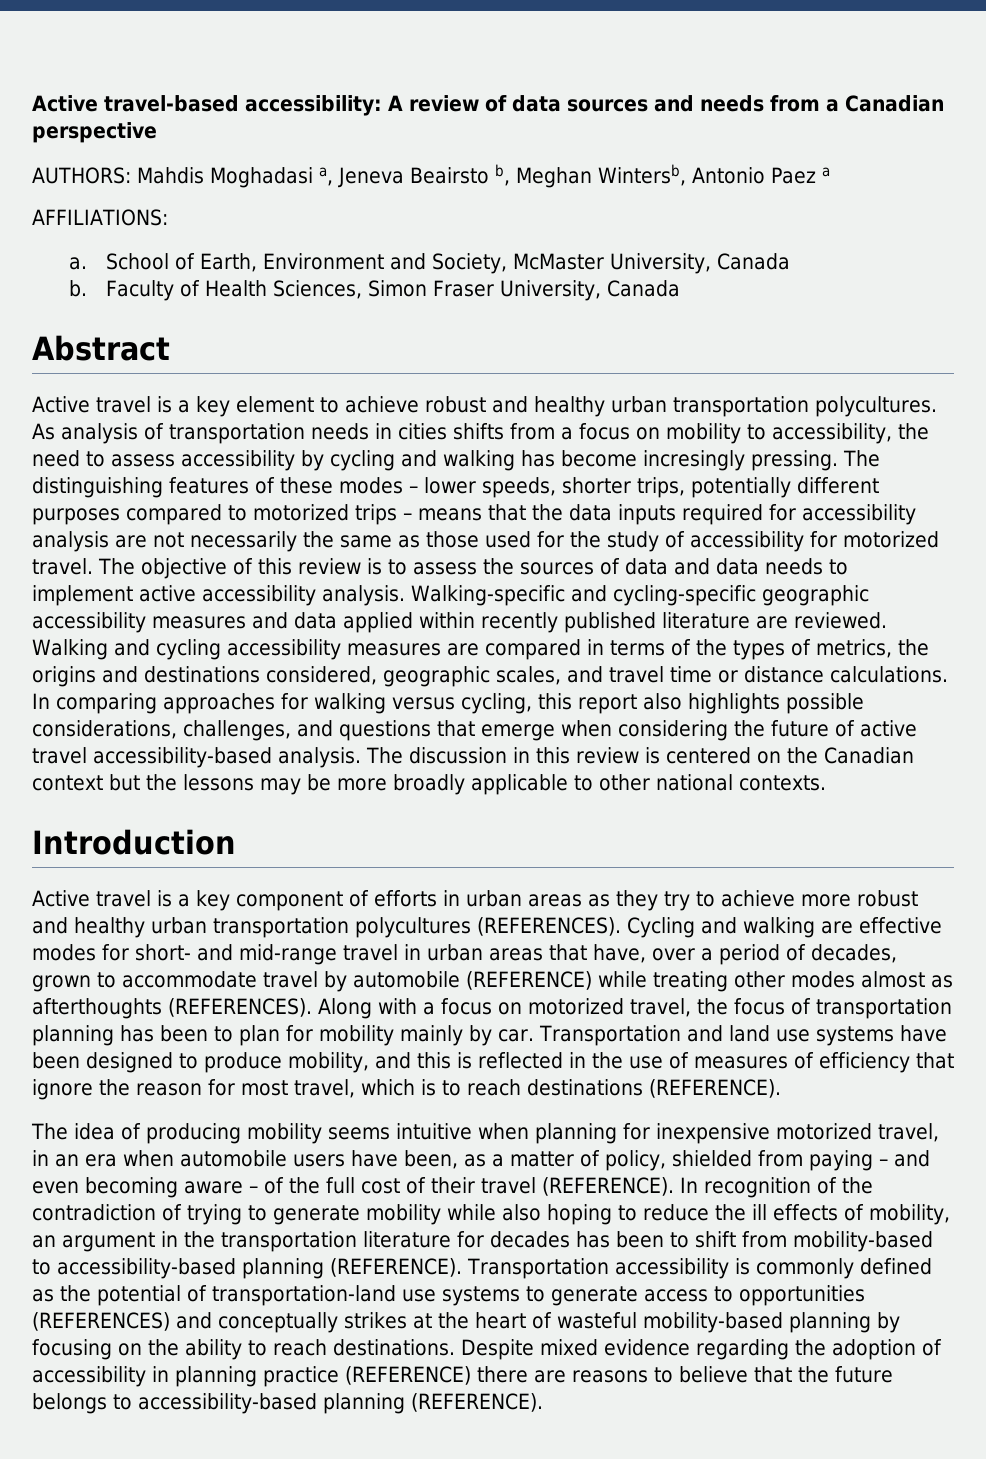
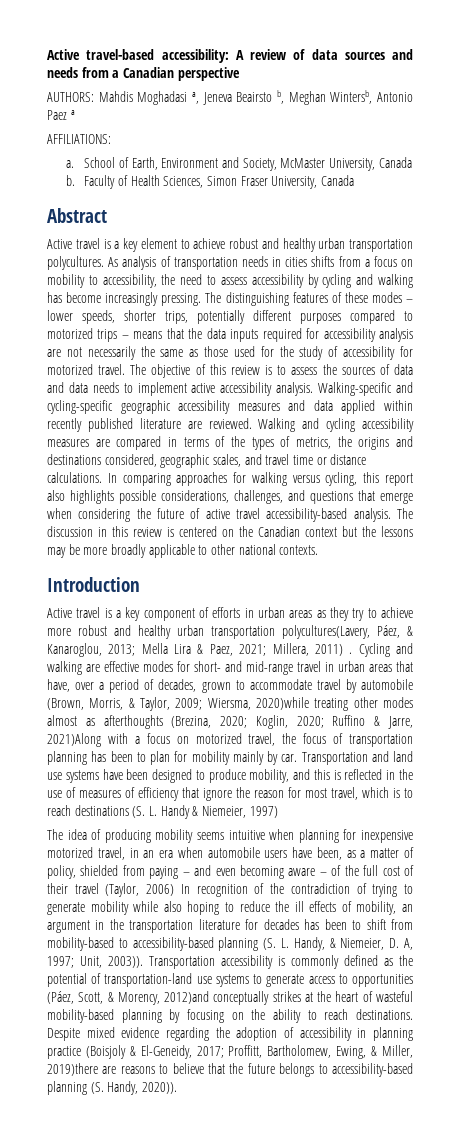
- As analysis of transportation needs in cities shifts from a focus on mobility to accessibility, the need to assess accessibility by cycling and walking has become incresingly pressing.
+ As analysis of transportation needs in cities shifts from a focus on mobility to accessibility, the need to assess accessibility by cycling and walking has become increasingly pressing.
- Active travel is a key component of efforts in urban areas as they try to achieve more robust and healthy urban transportation polycultures (REFERENCES).
+ Active travel is a key component of efforts in urban areas as they try to achieve more robust and healthy urban transportation polycultures(Lavery, Páez, & Kanaroglou, 2013; Mella Lira & Paez, 2021; Millera, 2011) .
- Cycling and walking are effective modes for short- and mid-range travel in urban areas that have, over a period of decades, grown to accommodate travel by automobile (REFERENCE) while treating other modes almost as afterthoughts (REFERENCES). Along with a focus on motorized travel, the focus of transportation planning has been to plan for mobility mainly by car.
+ Cycling and walking are effective modes for short- and mid-range travel in urban areas that have, over a period of decades, grown to accommodate travel by automobile (Brown, Morris, & Taylor, 2009; Wiersma, 2020)while treating other modes almost as afterthoughts (Brezina, 2020; Koglin, 2020; Ruffino & Jarre, 2021)Along with a focus on motorized travel, the focus of transportation planning has been to plan for mobility mainly by car.
- Transportation and land use systems have been designed to produce mobility, and this is reflected in the use of measures of efficiency that ignore the reason for most travel, which is to reach destinations (REFERENCE).
+ Transportation and land use systems have been designed to produce mobility, and this is reflected in the use of measures of efficiency that ignore the reason for most travel, which is to reach destinations (S. L. Handy & Niemeier, 1997)
- The idea of producing mobility seems intuitive when planning for inexpensive motorized travel, in an era when automobile users have been, as a matter of policy, shielded from paying – and even becoming aware – of the full cost of their travel (REFERENCE). In recognition of the contradiction of trying to generate mobility while also hoping to reduce the ill effects of mobility, an argument in the transportation literature for decades has been to shift from mobility-based to accessibility-based planning (REFERENCE).
+ The idea of producing mobility seems intuitive when planning for inexpensive motorized travel, in an era when automobile users have been, as a matter of policy, shielded from paying – and even becoming aware – of the full cost of their travel (Taylor, 2006) In recognition of the contradiction of trying to generate mobility while also hoping to reduce the ill effects of mobility, an argument in the transportation literature for decades has been to shift from mobility-based to accessibility-based planning (S. L. Handy, & Niemeier, D. A, 1997; Unit, 2003)).
- Transportation accessibility is commonly defined as the potential of transportation-land use systems to generate access to opportunities (REFERENCES) and conceptually strikes at the heart of wasteful mobility-based planning by focusing on the ability to reach destinations.
+ Transportation accessibility is commonly defined as the potential of transportation-land use systems to generate access to opportunities (Páez, Scott, & Morency, 2012)and conceptually strikes at the heart of wasteful mobility-based planning by focusing on the ability to reach destinations.
- Despite mixed evidence regarding the adoption of accessibility in planning practice (REFERENCE) there are reasons to believe that the future belongs to accessibility-based planning (REFERENCE).
+ Despite mixed evidence regarding the adoption of accessibility in planning practice (Boisjoly & El-Geneidy, 2017; Proffitt, Bartholomew, Ewing, & Miller, 2019)there are reasons to believe that the future belongs to accessibility-based planning (S. Handy, 2020)).

